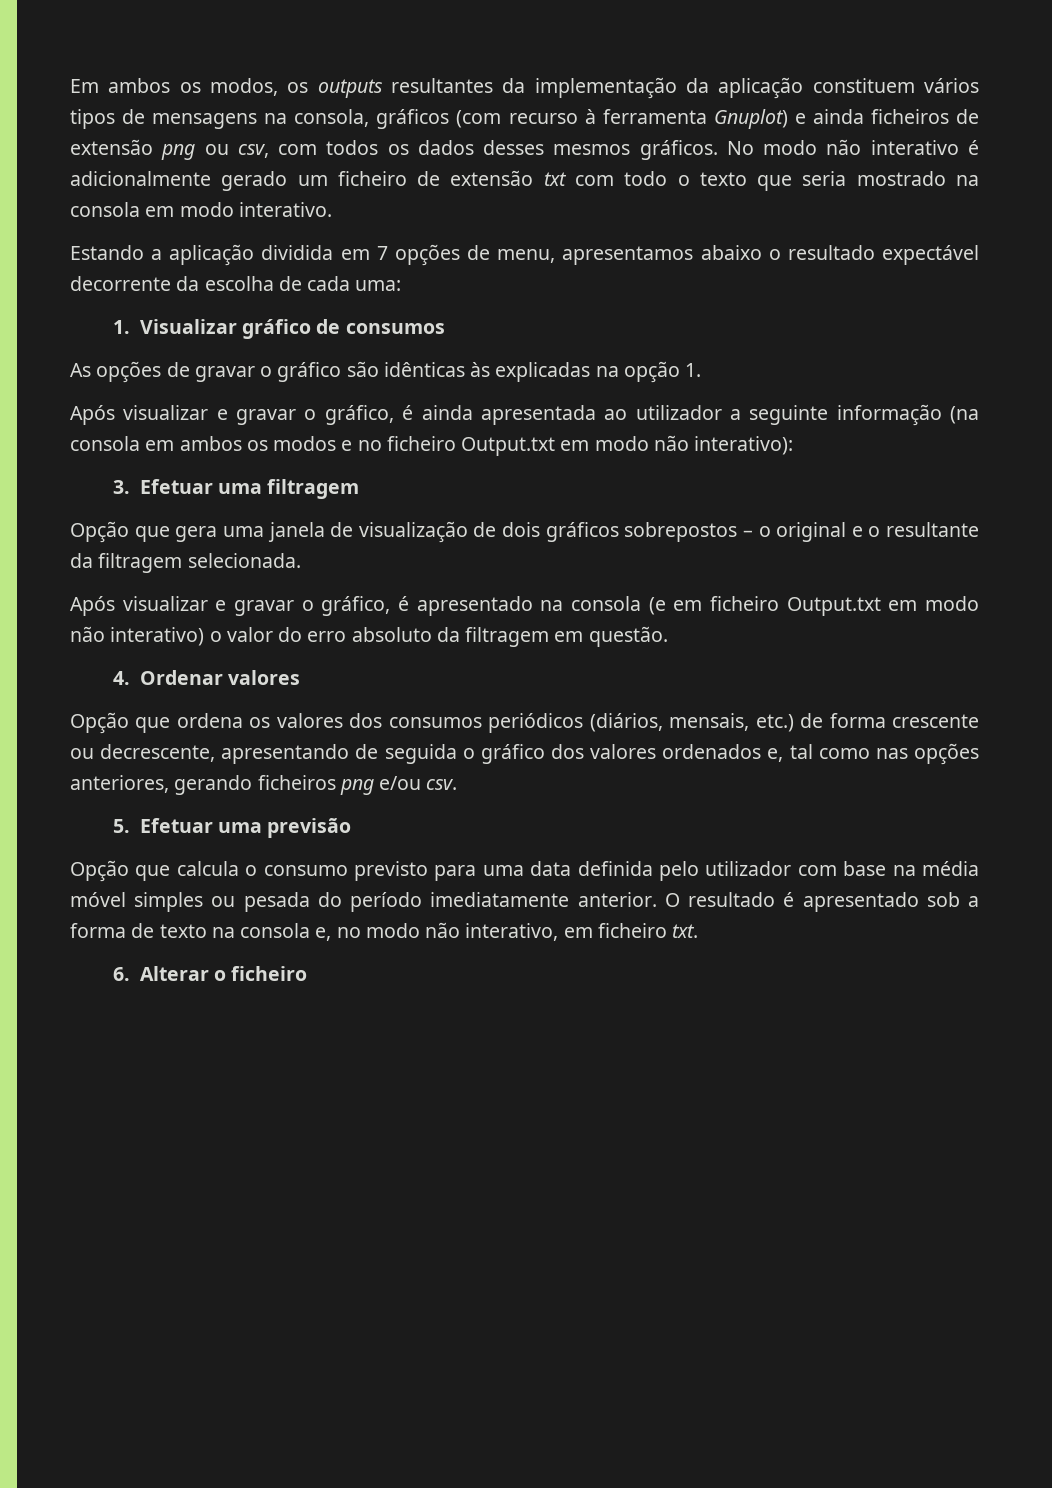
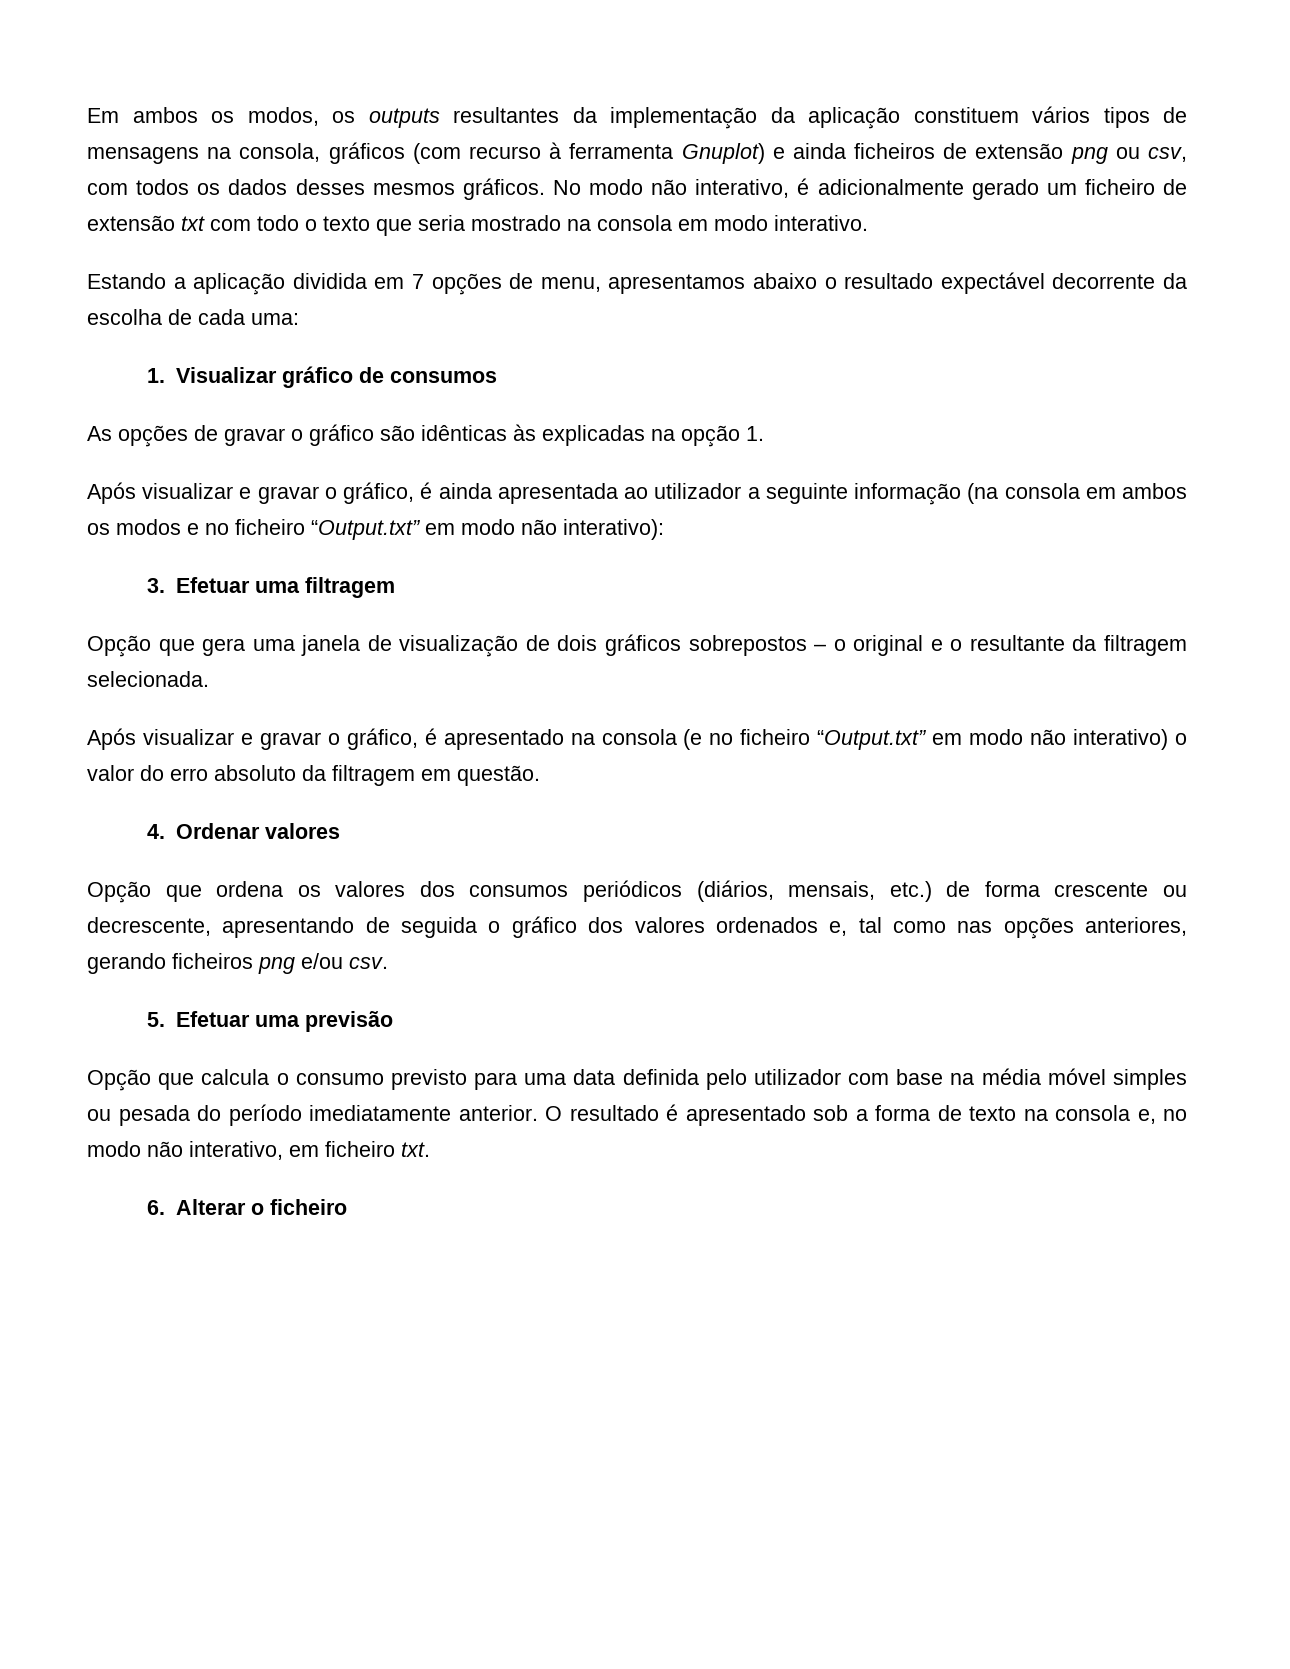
- No modo não interativo é adicionalmente gerado um ficheiro de extensão txt com todo o texto que seria mostrado na consola em modo interativo.
+ No modo não interativo, é adicionalmente gerado um ficheiro de extensão txt com todo o texto que seria mostrado na consola em modo interativo.
- Após visualizar e gravar o gráfico, é ainda apresentada ao utilizador a seguinte informação (na consola em ambos os modos e no ficheiro Output.txt em modo não interativo):
+ Após visualizar e gravar o gráfico, é ainda apresentada ao utilizador a seguinte informação (na consola em ambos os modos e no ficheiro “Output.txt” em modo não interativo):
- Após visualizar e gravar o gráfico, é apresentado na consola (e em ficheiro Output.txt em modo não interativo) o valor do erro absoluto da filtragem em questão.
+ Após visualizar e gravar o gráfico, é apresentado na consola (e no ficheiro “Output.txt” em modo não interativo) o valor do erro absoluto da filtragem em questão.

